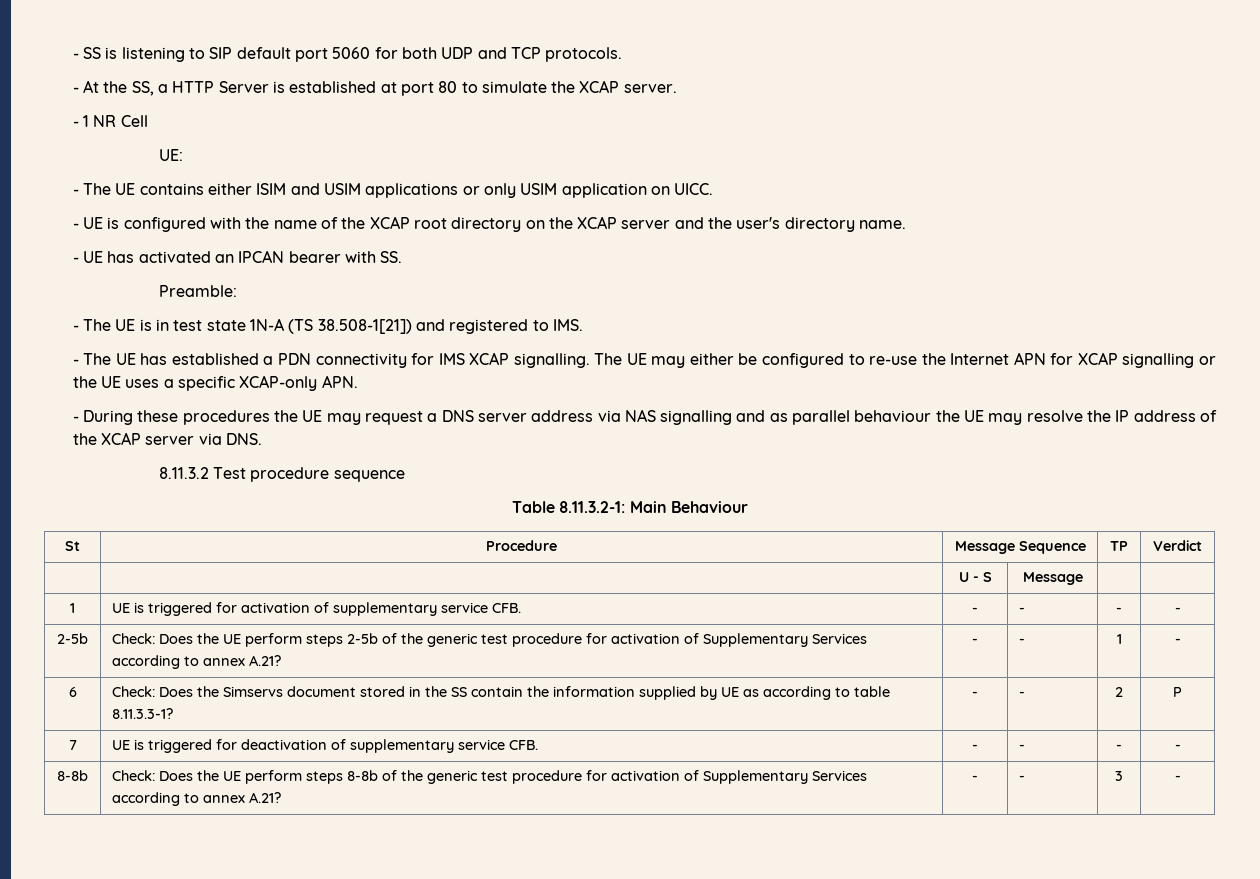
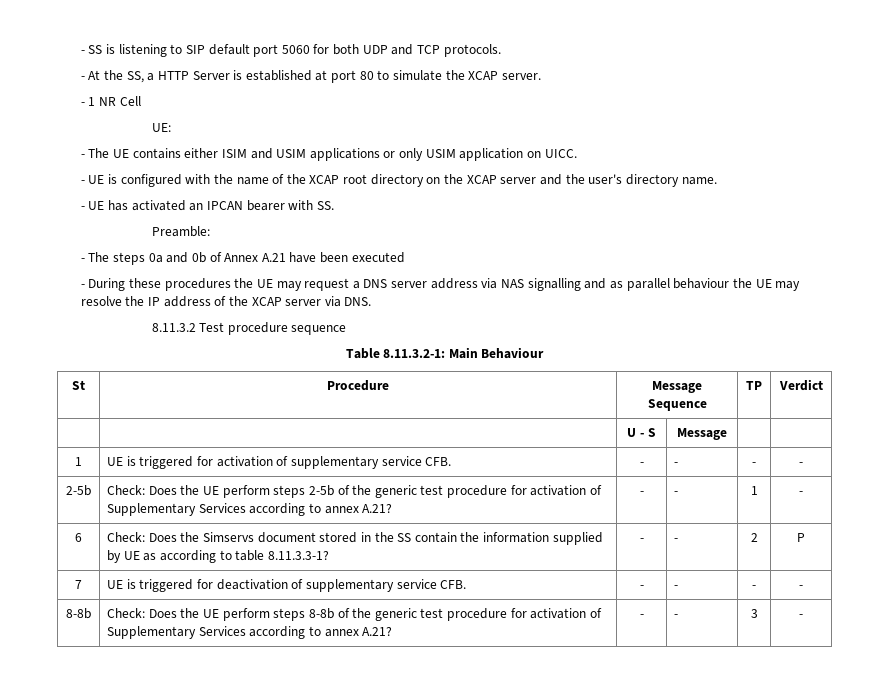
- - The UE is in test state 1N-A (TS 38.508-1[21]) and registered to IMS.
- - The UE has established a PDN connectivity for IMS XCAP signalling. The UE may either be configured to re-use the Internet APN for XCAP signalling or the UE uses a specific XCAP-only APN.
+ - The steps 0a and 0b of Annex A.21 have been executed

